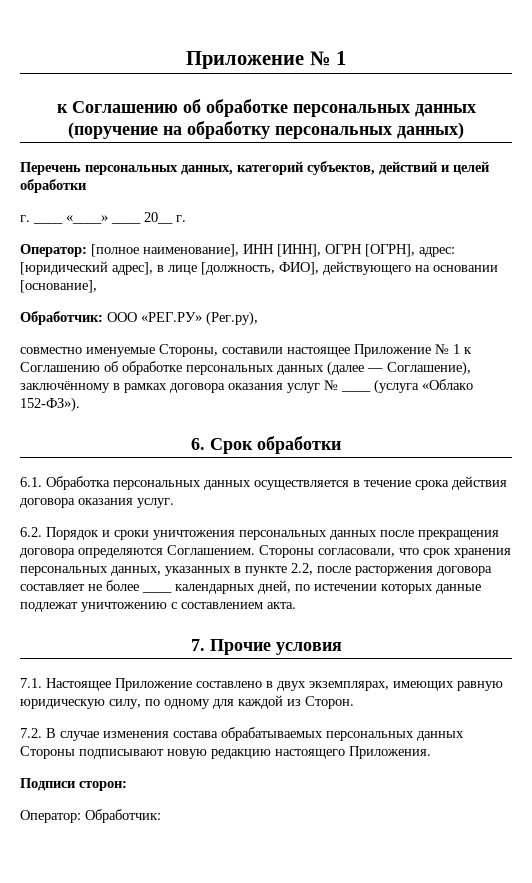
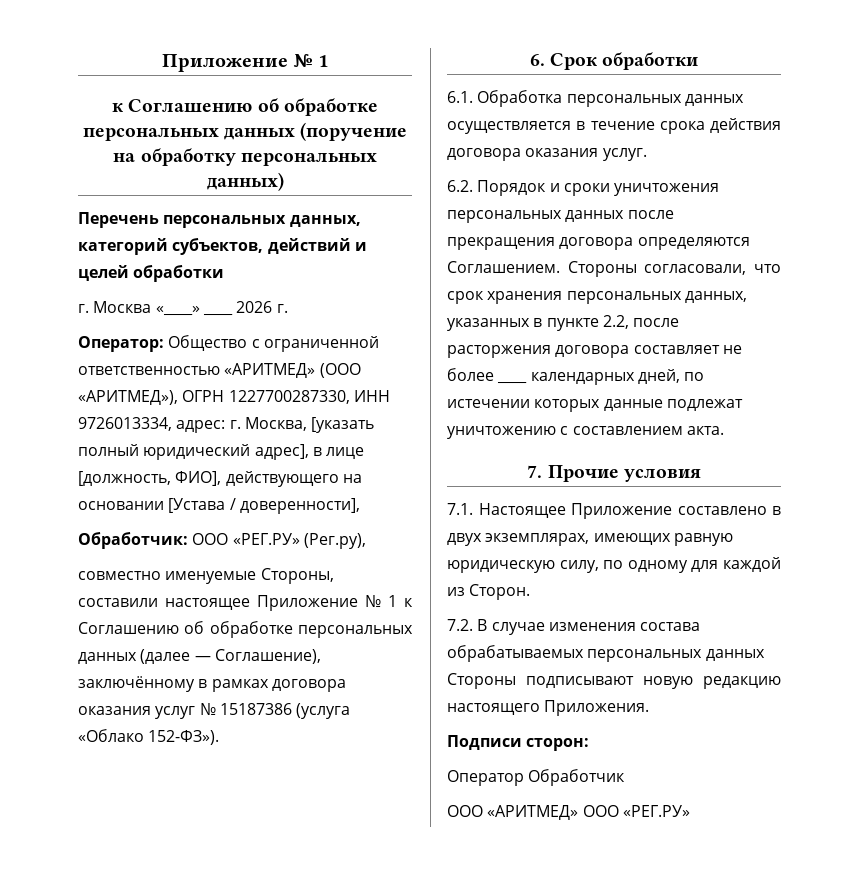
- г. ____ «____» ____ 20__ г.
+ г. Москва «____» ____ 2026 г.
- Оператор: [полное наименование], ИНН [ИНН], ОГРН [ОГРН], адрес: [юридический адрес], в лице [должность, ФИО], действующего на основании [основание],
+ Оператор: Общество с ограниченной ответственностью «АРИТМЕД» (ООО «АРИТМЕД»), ОГРН 1227700287330, ИНН 9726013334, адрес: г. Москва, [указать полный юридический адрес], в лице [должность, ФИО], действующего на основании [Устава / доверенности],
- совместно именуемые Стороны, составили настоящее Приложение № 1 к Соглашению об обработке персональных данных (далее — Соглашение), заключённому в рамках договора оказания услуг № ____ (услуга «Облако 152-ФЗ»).
+ совместно именуемые Стороны, составили настоящее Приложение № 1 к Соглашению об обработке персональных данных (далее — Соглашение), заключённому в рамках договора оказания услуг № 15187386 (услуга «Облако 152-ФЗ»).
- Оператор: Обработчик:
+ Оператор Обработчик
+ ООО «АРИТМЕД» ООО «РЕГ.РУ»

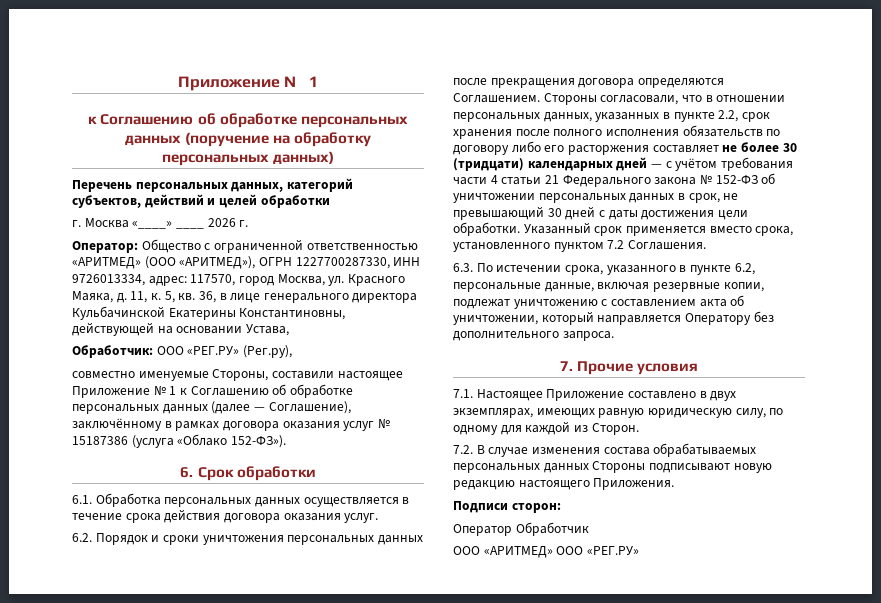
- Оператор: Общество с ограниченной ответственностью «АРИТМЕД» (ООО «АРИТМЕД»), ОГРН 1227700287330, ИНН 9726013334, адрес: г. Москва, [указать полный юридический адрес], в лице [должность, ФИО], действующего на основании [Устава / доверенности],
+ Оператор: Общество с ограниченной ответственностью «АРИТМЕД» (ООО «АРИТМЕД»), ОГРН 1227700287330, ИНН 9726013334, адрес: 117570, город Москва, ул. Красного Маяка, д. 11, к. 5, кв. 36, в лице генерального директора Кульбачинской Екатерины Константиновны, действующей на основании Устава,
- Стороны согласовали, что срок хранения персональных данных, указанных в пункте 2.2, после расторжения договора составляет не более ____ календарных дней, по истечении которых данные подлежат уничтожению с составлением акта.
+ Стороны согласовали, что в отношении персональных данных, указанных в пункте 2.2, срок хранения после полного исполнения обязательств по договору либо его расторжения составляет не более 30 (тридцати) календарных дней — с учётом требования части 4 статьи 21 Федерального закона № 152-ФЗ об уничтожении персональных данных в срок, не превышающий 30 дней с даты достижения цели обработки. Указанный срок применяется вместо срока, установленного пунктом 7.2 Соглашения.
+ 6.3. По истечении срока, указанного в пункте 6.2, персональные данные, включая резервные копии, подлежат уничтожению с составлением акта об уничтожении, который направляется Оператору без дополнительного запроса.

